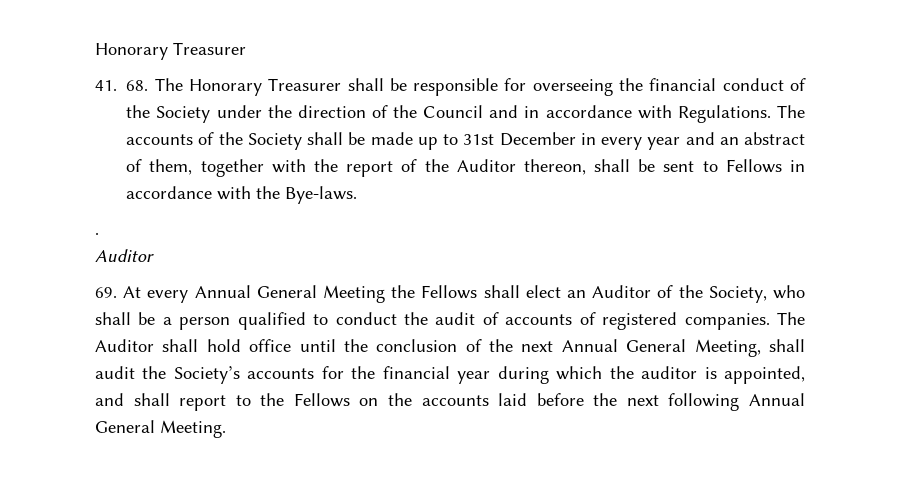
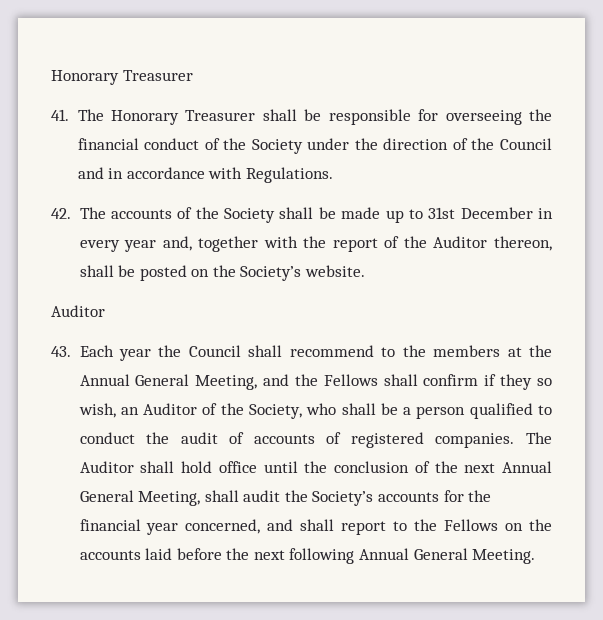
- 41. 68. The Honorary Treasurer shall be responsible for overseeing the financial conduct of the Society under the direction of the Council and in accordance with Regulations. The accounts of the Society shall be made up to 31st December in every year and an abstract of them, together with the report of the Auditor thereon, shall be sent to Fellows in accordance with the Bye-laws.
- .
+ 41. The Honorary Treasurer shall be responsible for overseeing the financial conduct of the Society under the direction of the Council and in accordance with Regulations.
+ 42. The accounts of the Society shall be made up to 31st December in every year and, together with the report of the Auditor thereon, shall be posted on the Society’s website.
  Auditor
- 69. At every Annual General Meeting the Fellows shall elect an Auditor of the Society, who shall be a person qualified to conduct the audit of accounts of registered companies.
+ 43. Each year the Council shall recommend to the members at the Annual General Meeting, and the Fellows shall confirm if they so wish, an Auditor of the Society, who shall be a person qualified to conduct the audit of accounts of registered companies.
- The Auditor shall hold office until the conclusion of the next Annual General Meeting, shall audit the Society’s accounts for the financial year during which the auditor is appointed, and shall report to the Fellows on the accounts laid before the next following Annual General Meeting.
+ The Auditor shall hold office until the conclusion of the next Annual General Meeting, shall audit the Society’s accounts for the financial year concerned, and shall report to the Fellows on the accounts laid before the next following Annual General Meeting.

